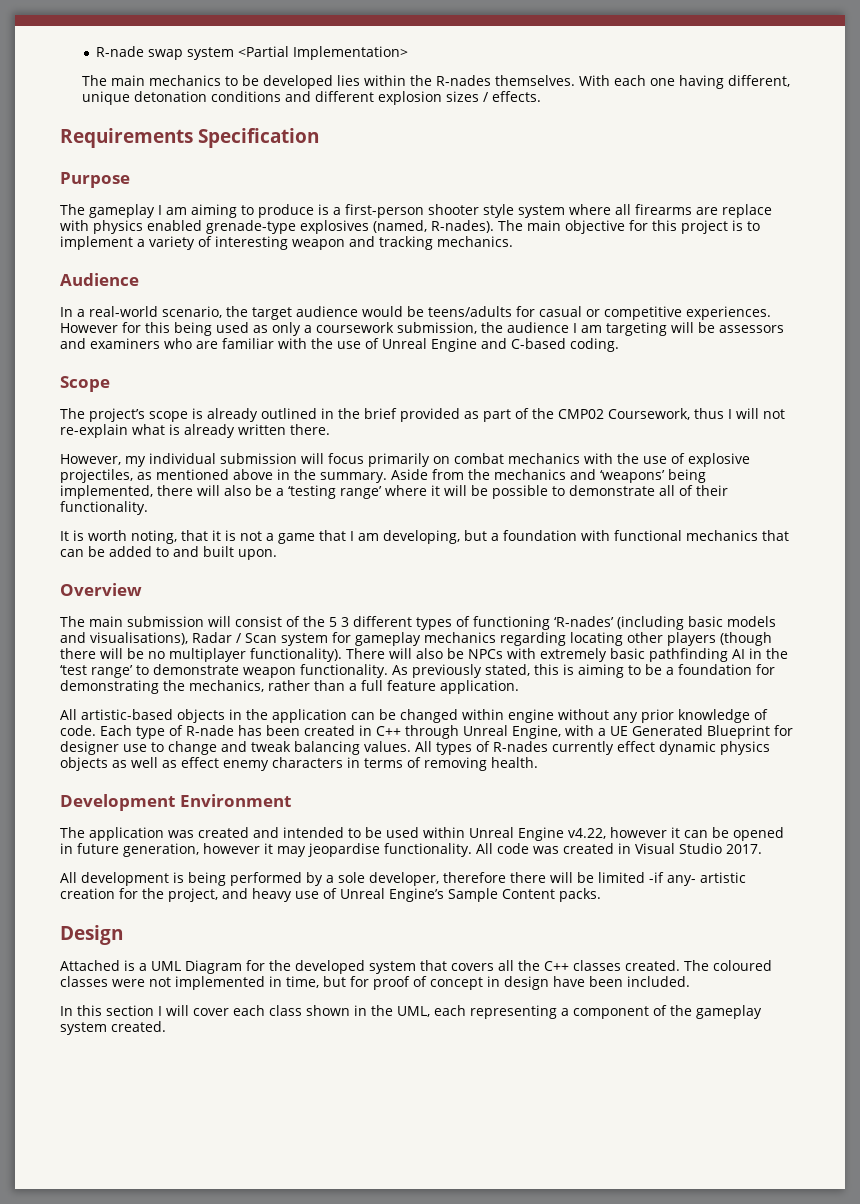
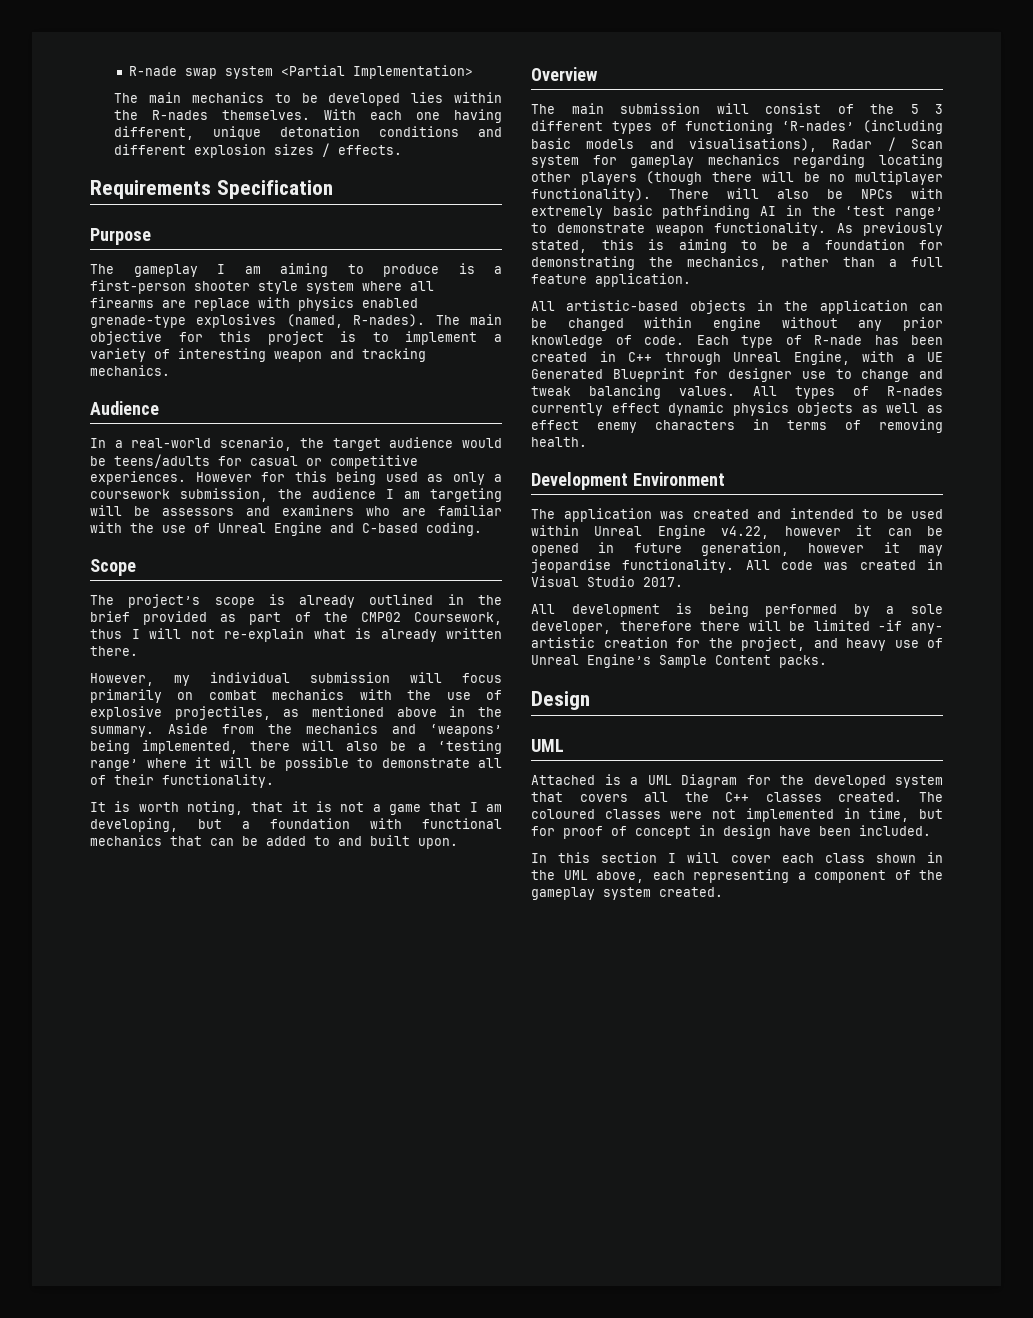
  Design
+ UML
- In this section I will cover each class shown in the UML, each representing a component of the gameplay system created.
+ In this section I will cover each class shown in the UML above, each representing a component of the gameplay system created.

